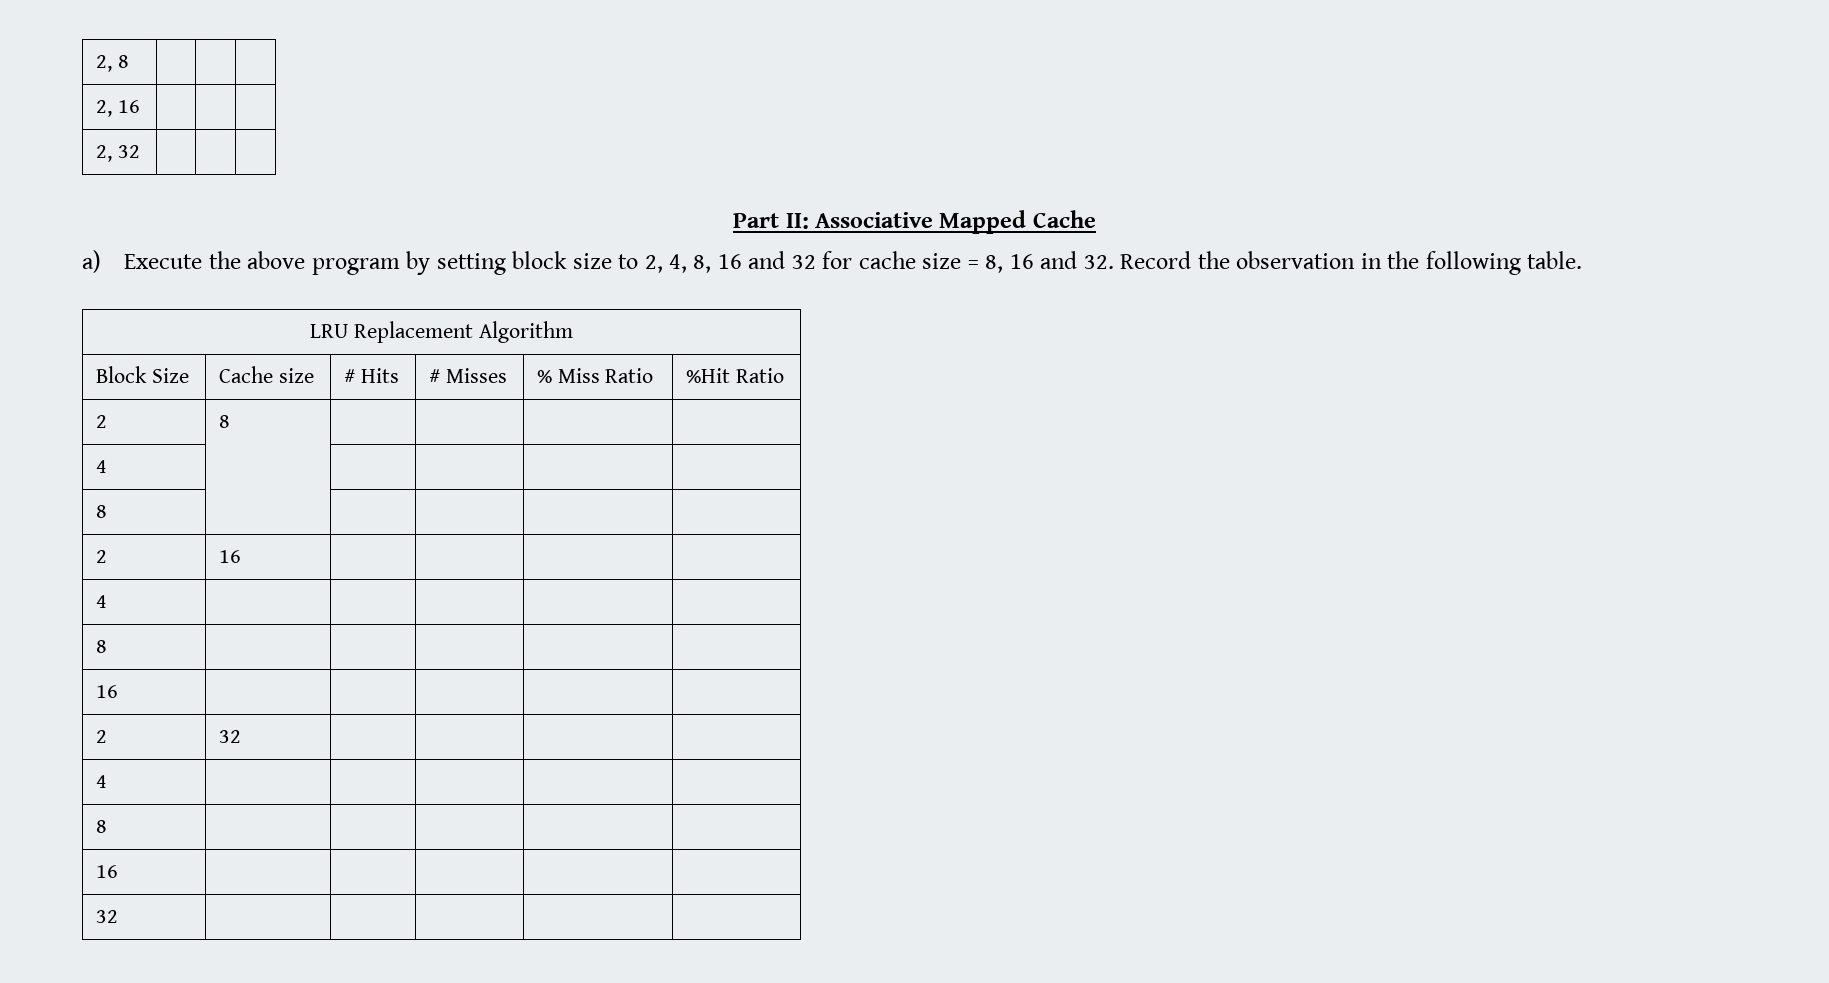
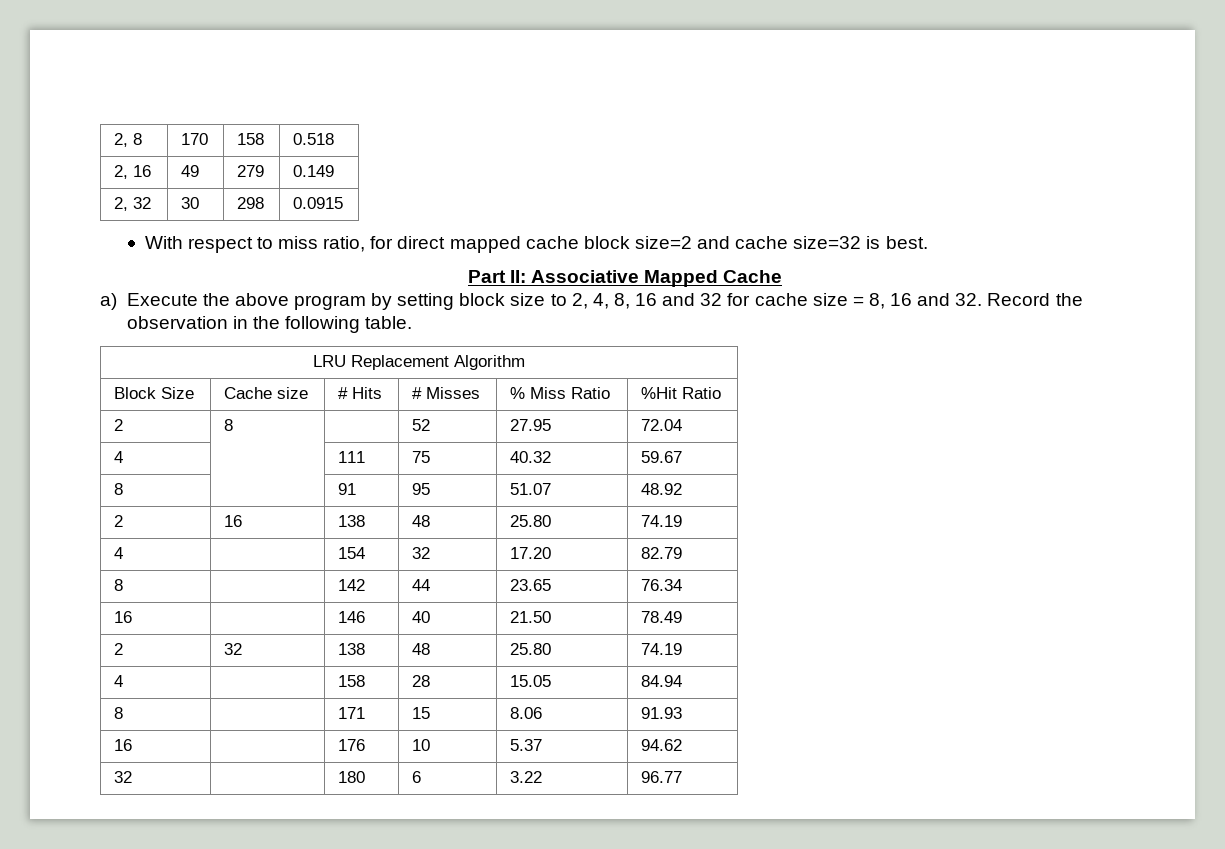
- 2, 8 | | |
+ 2, 8 | 170 | 158 | 0.518
- 2, 16 | | |
+ 2, 16 | 49 | 279 | 0.149
- 2, 32 | | |
+ 2, 32 | 30 | 298 | 0.0915
+ With respect to miss ratio, for direct mapped cache block size=2 and cache size=32 is best.
- 2 | 8 | | | |
- 4 | | | | |
- 8 | | | | |
- 2 | 16 | | | |
- 4 | | | | |
- 8 | | | | |
- 16 | | | | |
- 2 | 32 | | | |
- 4 | | | | |
- 8 | | | | |
- 16 | | | | |
- 32 | | | | |
+ 2 | 8 | | 52 | 27.95 | 72.04
+ 4 | | 111 | 75 | 40.32 | 59.67
+ 8 | | 91 | 95 | 51.07 | 48.92
+ 2 | 16 | 138 | 48 | 25.80 | 74.19
+ 4 | | 154 | 32 | 17.20 | 82.79
+ 8 | | 142 | 44 | 23.65 | 76.34
+ 16 | | 146 | 40 | 21.50 | 78.49
+ 2 | 32 | 138 | 48 | 25.80 | 74.19
+ 4 | | 158 | 28 | 15.05 | 84.94
+ 8 | | 171 | 15 | 8.06 | 91.93
+ 16 | | 176 | 10 | 5.37 | 94.62
+ 32 | | 180 | 6 | 3.22 | 96.77

